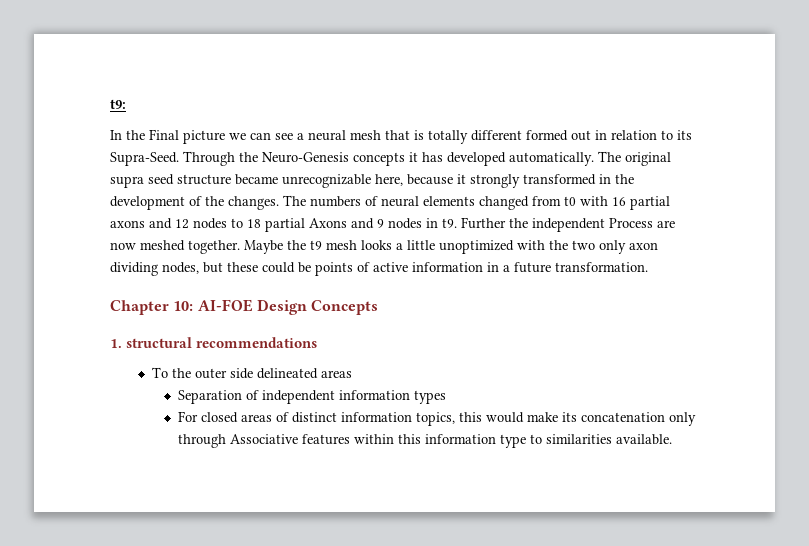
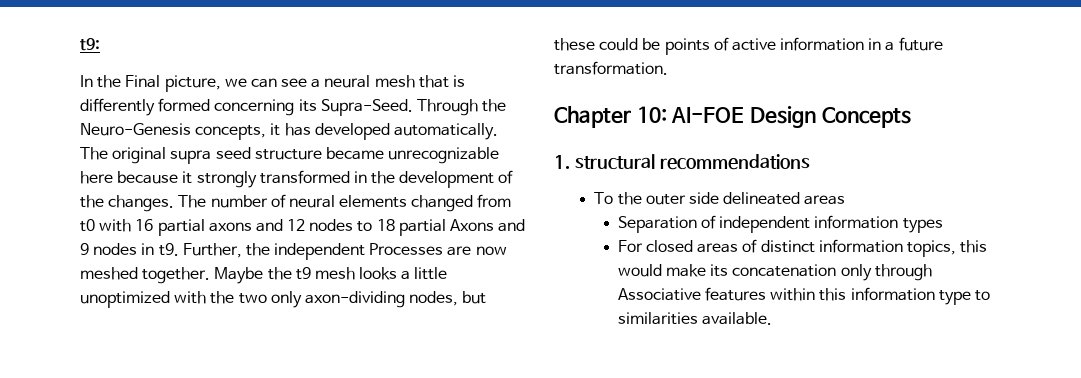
- In the Final picture we can see a neural mesh that is totally different formed out in relation to its Supra-Seed.
+ In the Final picture, we can see a neural mesh that is differently formed concerning its Supra-Seed.
- Through the Neuro-Genesis concepts it has developed automatically.
+ Through the Neuro-Genesis concepts, it has developed automatically.
- The original supra seed structure became unrecognizable here, because it strongly transformed in the development of the changes.
+ The original supra seed structure became unrecognizable here because it strongly transformed in the development of the changes.
- The numbers of neural elements changed from t0 with 16 partial axons and 12 nodes to 18 partial Axons and 9 nodes in t9.
+ The number of neural elements changed from t0 with 16 partial axons and 12 nodes to 18 partial Axons and 9 nodes in t9.
- Further the independent Process are now meshed together.
+ Further, the independent Processes are now meshed together.
- Maybe the t9 mesh looks a little unoptimized with the two only axon dividing nodes, but these could be points of active information in a future transformation.
+ Maybe the t9 mesh looks a little unoptimized with the two only axon-dividing nodes, but these could be points of active information in a future transformation.

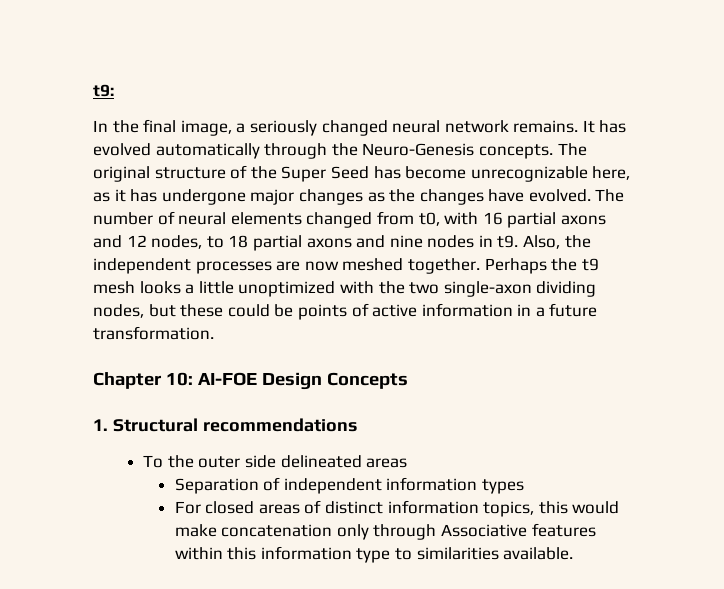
- In the Final picture, we can see a neural mesh that is differently formed concerning its Supra-Seed. Through the Neuro-Genesis concepts, it has developed automatically. The original supra seed structure became unrecognizable here because it strongly transformed in the development of the changes.
+ In the final image, a seriously changed neural network remains. It has evolved automatically through the Neuro-Genesis concepts. The original structure of the Super Seed has become unrecognizable here, as it has undergone major changes as the changes have evolved.
- The number of neural elements changed from t0 with 16 partial axons and 12 nodes to 18 partial Axons and 9 nodes in t9.
+ The number of neural elements changed from t0, with 16 partial axons and 12 nodes, to 18 partial axons and nine nodes in t9.
- Further, the independent Processes are now meshed together.
+ Also, the independent processes are now meshed together.
- Maybe the t9 mesh looks a little unoptimized with the two only axon-dividing nodes, but these could be points of active information in a future transformation.
+ Perhaps the t9 mesh looks a little unoptimized with the two single-axon dividing nodes, but these could be points of active information in a future transformation.
- 1. structural recommendations
+ 1. Structural recommendations
- For closed areas of distinct information topics, this would make its concatenation only through Associative features within this information type to similarities available.
+ For closed areas of distinct information topics, this would make concatenation only through Associative features within this information type to similarities available.

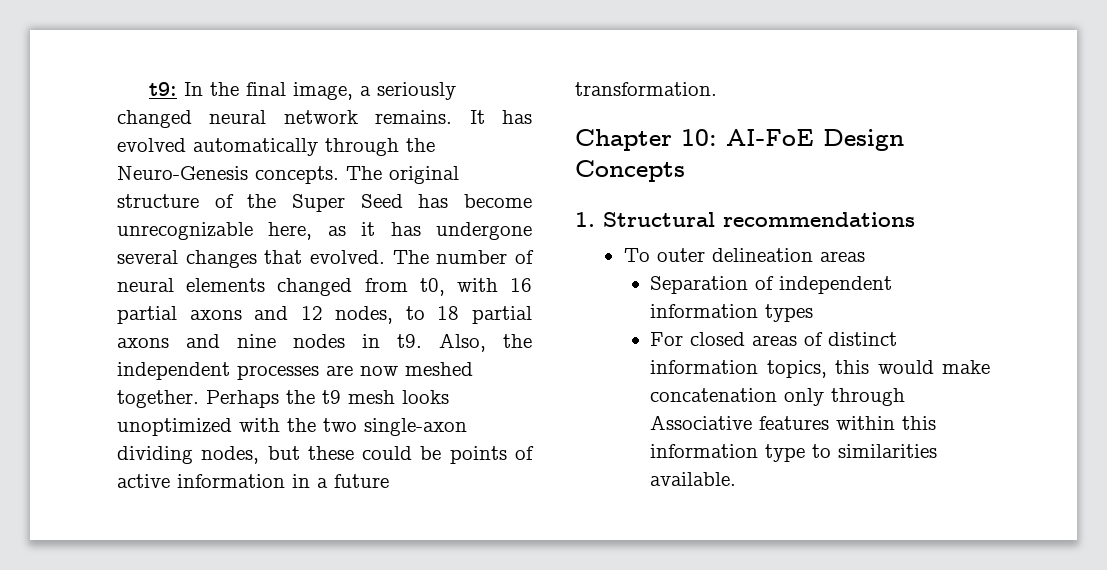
- t9:
- In the final image, a seriously changed neural network remains.
+ t9: In the final image, a seriously changed neural network remains.
- The original structure of the Super Seed has become unrecognizable here, as it has undergone major changes as the changes have evolved.
+ The original structure of the Super Seed has become unrecognizable here, as it has undergone several changes that evolved.
- Perhaps the t9 mesh looks a little unoptimized with the two single-axon dividing nodes, but these could be points of active information in a future transformation.
+ Perhaps the t9 mesh looks unoptimized with the two single-axon dividing nodes, but these could be points of active information in a future transformation.
- Chapter 10: AI-FOE Design Concepts
+ Chapter 10: AI-FoE Design Concepts
- To the outer side delineated areas
+ To outer delineation areas

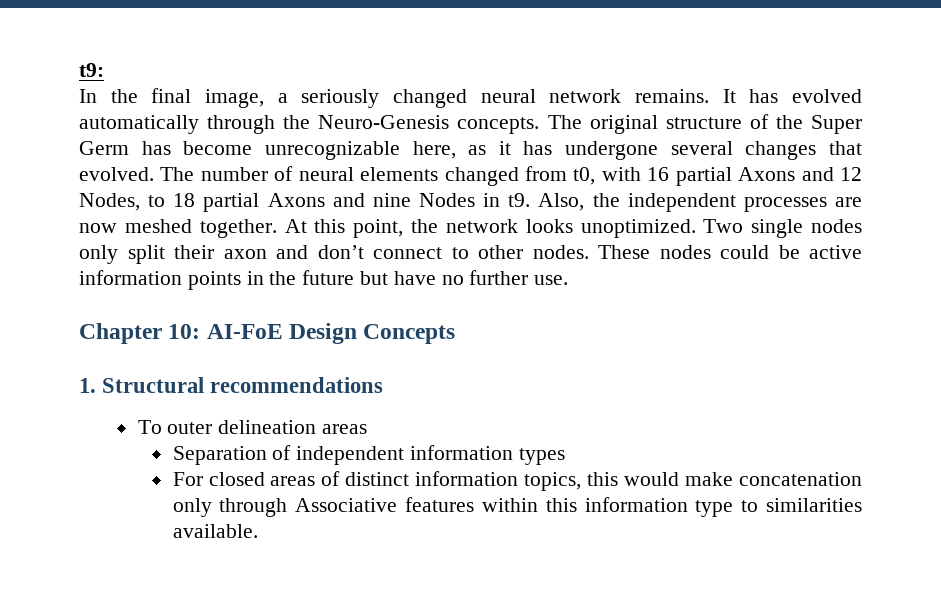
- t9: In the final image, a seriously changed neural network remains.
+ t9:
+ In the final image, a seriously changed neural network remains.
- The original structure of the Super Seed has become unrecognizable here, as it has undergone several changes that evolved.
+ The original structure of the Super Germ has become unrecognizable here, as it has undergone several changes that evolved.
- The number of neural elements changed from t0, with 16 partial axons and 12 nodes, to 18 partial axons and nine nodes in t9.
+ The number of neural elements changed from t0, with 16 partial Axons and 12 Nodes, to 18 partial Axons and nine Nodes in t9.
- Perhaps the t9 mesh looks unoptimized with the two single-axon dividing nodes, but these could be points of active information in a future transformation.
+ At this point, the network looks unoptimized. Two single nodes only split their axon and don’t connect to other nodes. These nodes could be active information points in the future but have no further use.

